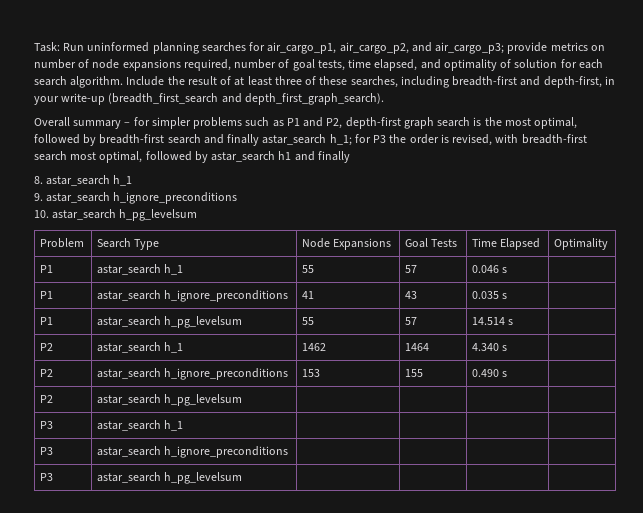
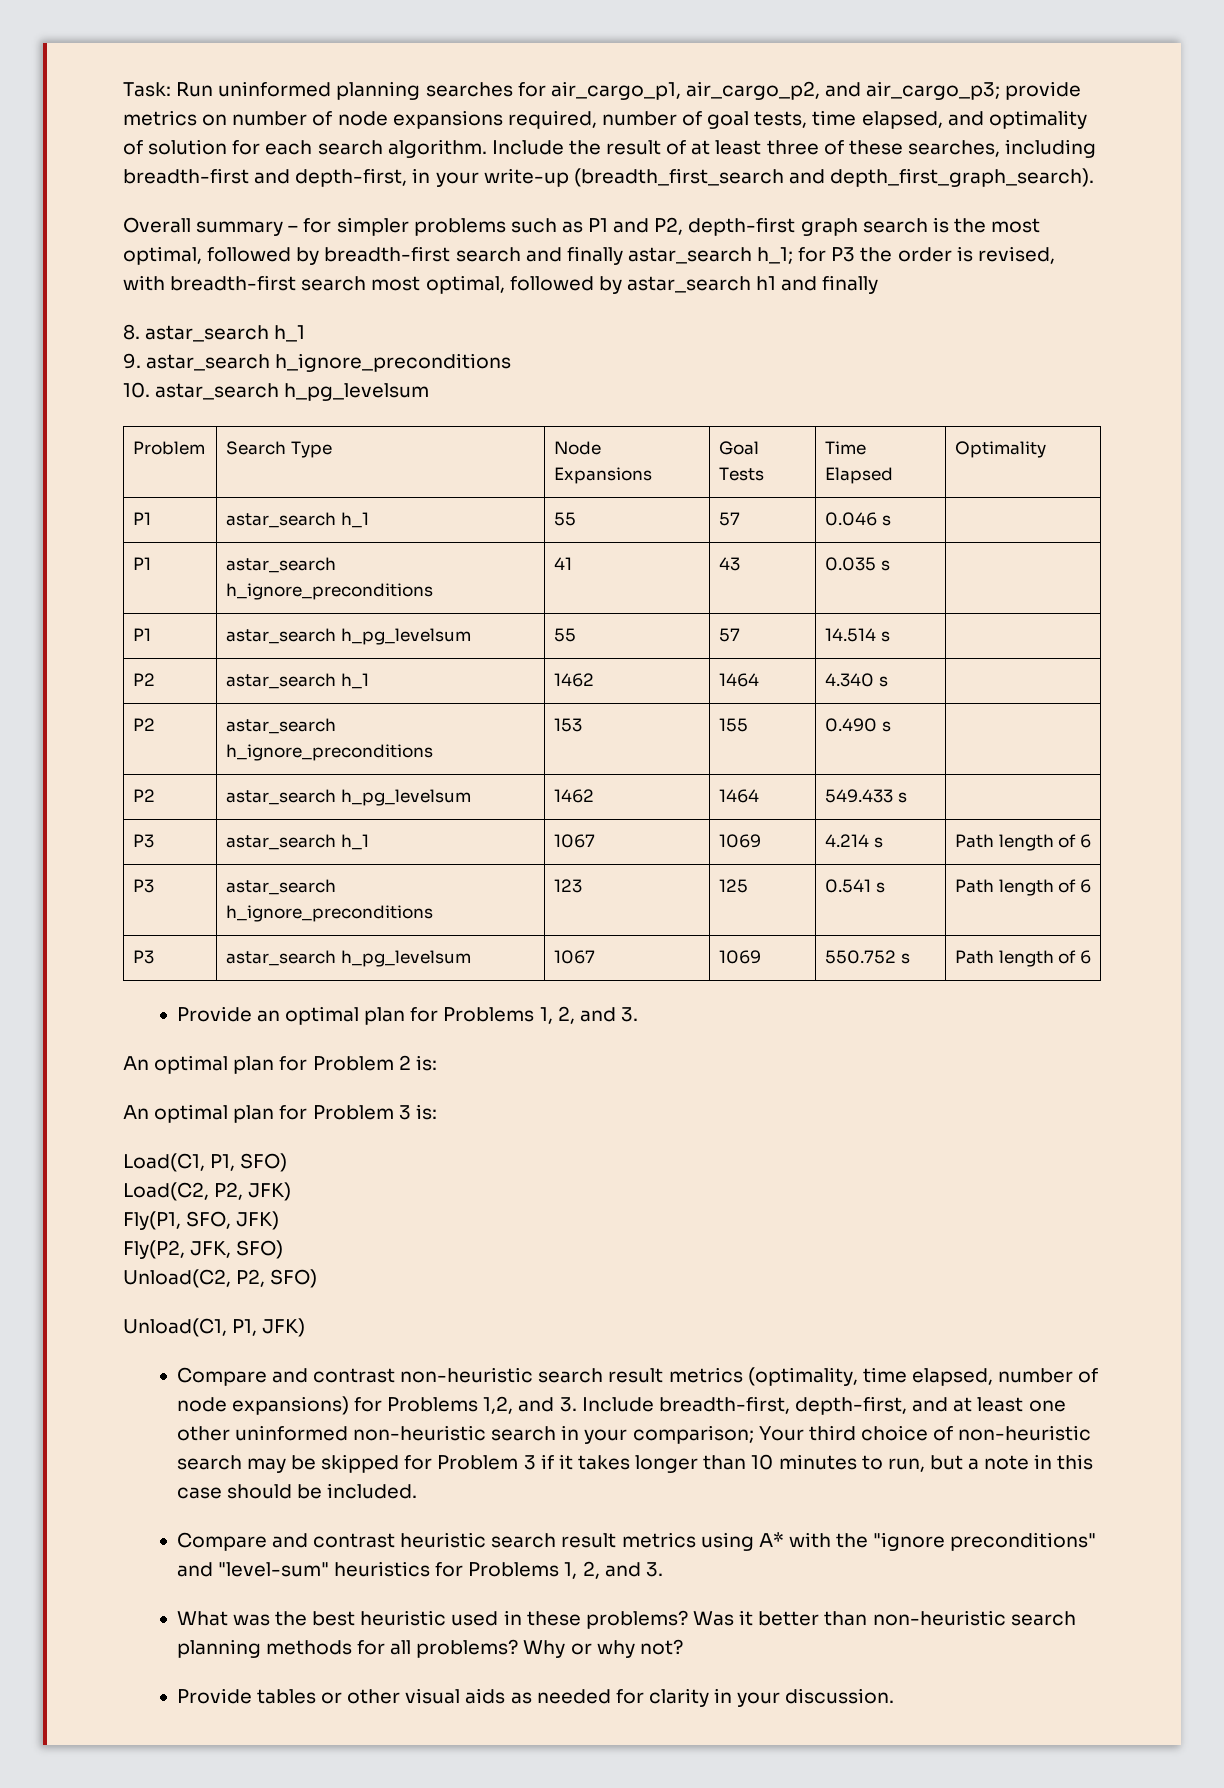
- P2 | astar_search h_pg_levelsum | | | |
+ P2 | astar_search h_pg_levelsum | 1462 | 1464 | 549.433 s |
- P3 | astar_search h_1 | | | |
- P3 | astar_search h_ignore_preconditions | | | |
- P3 | astar_search h_pg_levelsum | | | |
+ P3 | astar_search h_1 | 1067 | 1069 | 4.214 s | Path length of 6
+ P3 | astar_search h_ignore_preconditions | 123 | 125 | 0.541 s | Path length of 6
+ P3 | astar_search h_pg_levelsum | 1067 | 1069 | 550.752 s | Path length of 6
+ Provide an optimal plan for Problems 1, 2, and 3.
+ An optimal plan for Problem 2 is:
+ An optimal plan for Problem 3 is:
+ Load(C1, P1, SFO)
+ Load(C2, P2, JFK)
+ Fly(P1, SFO, JFK)
+ Fly(P2, JFK, SFO)
+ Unload(C2, P2, SFO)
+ Unload(C1, P1, JFK)
+ Compare and contrast non-heuristic search result metrics (optimality, time elapsed, number of node expansions) for Problems 1,2, and 3. Include breadth-first, depth-first, and at least one other uninformed non-heuristic search in your comparison; Your third choice of non-heuristic search may be skipped for Problem 3 if it takes longer than 10 minutes to run, but a note in this case should be included.
+ Compare and contrast heuristic search result metrics using A* with the "ignore preconditions" and "level-sum" heuristics for Problems 1, 2, and 3.
+ What was the best heuristic used in these problems? Was it better than non-heuristic search planning methods for all problems? Why or why not?
+ Provide tables or other visual aids as needed for clarity in your discussion.

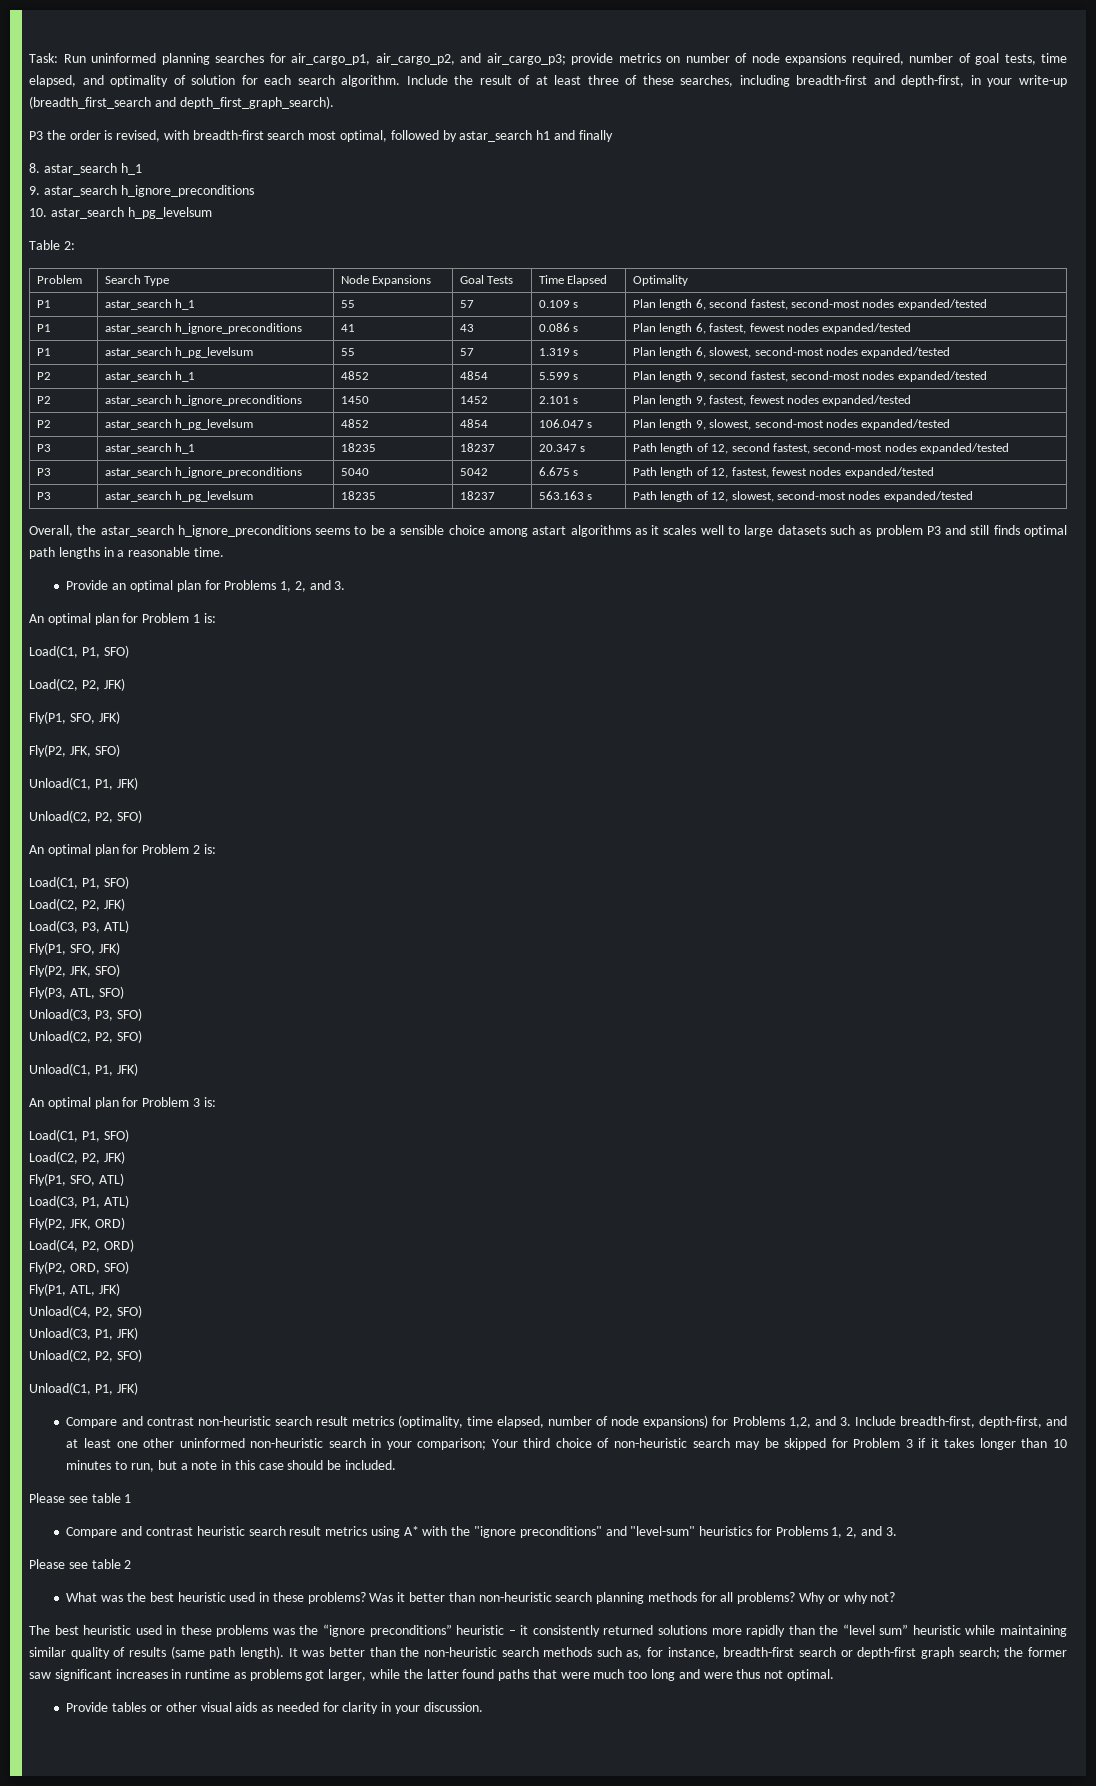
- Overall summary – for simpler problems such as P1 and P2, depth-first graph search is the most optimal, followed by breadth-first search and finally astar_search h_1; for P3 the order is revised, with breadth-first search most optimal, followed by astar_search h1 and finally
+ P3 the order is revised, with breadth-first search most optimal, followed by astar_search h1 and finally
+ Table 2:
- P1 | astar_search h_1 | 55 | 57 | 0.046 s |
+ P1 | astar_search h_1 | 55 | 57 | 0.109 s | Plan length 6, second fastest, second-most nodes expanded/tested
- P1 | astar_search h_ignore_preconditions | 41 | 43 | 0.035 s |
+ P1 | astar_search h_ignore_preconditions | 41 | 43 | 0.086 s | Plan length 6, fastest, fewest nodes expanded/tested
- P1 | astar_search h_pg_levelsum | 55 | 57 | 14.514 s |
- P2 | astar_search h_1 | 1462 | 1464 | 4.340 s |
- P2 | astar_search h_ignore_preconditions | 153 | 155 | 0.490 s |
- P2 | astar_search h_pg_levelsum | 1462 | 1464 | 549.433 s |
+ P1 | astar_search h_pg_levelsum | 55 | 57 | 1.319 s | Plan length 6, slowest, second-most nodes expanded/tested
+ P2 | astar_search h_1 | 4852 | 4854 | 5.599 s | Plan length 9, second fastest, second-most nodes expanded/tested
+ P2 | astar_search h_ignore_preconditions | 1450 | 1452 | 2.101 s | Plan length 9, fastest, fewest nodes expanded/tested
+ P2 | astar_search h_pg_levelsum | 4852 | 4854 | 106.047 s | Plan length 9, slowest, second-most nodes expanded/tested
- P3 | astar_search h_1 | 1067 | 1069 | 4.214 s | Path length of 6
+ P3 | astar_search h_1 | 18235 | 18237 | 20.347 s | Path length of 12, second fastest, second-most nodes expanded/tested
- P3 | astar_search h_ignore_preconditions | 123 | 125 | 0.541 s | Path length of 6
+ P3 | astar_search h_ignore_preconditions | 5040 | 5042 | 6.675 s | Path length of 12, fastest, fewest nodes expanded/tested
- P3 | astar_search h_pg_levelsum | 1067 | 1069 | 550.752 s | Path length of 6
+ P3 | astar_search h_pg_levelsum | 18235 | 18237 | 563.163 s | Path length of 12, slowest, second-most nodes expanded/tested
+ Overall, the astar_search h_ignore_preconditions seems to be a sensible choice among astart algorithms as it scales well to large datasets such as problem P3 and still finds optimal path lengths in a reasonable time.
+ An optimal plan for Problem 1 is:
+ Load(C1, P1, SFO)
+ Load(C2, P2, JFK)
+ Fly(P1, SFO, JFK)
+ Fly(P2, JFK, SFO)
+ Unload(C1, P1, JFK)
+ Unload(C2, P2, SFO)
  An optimal plan for Problem 2 is:
+ Load(C1, P1, SFO)
+ Load(C2, P2, JFK)
+ Load(C3, P3, ATL)
+ Fly(P1, SFO, JFK)
+ Fly(P2, JFK, SFO)
+ Fly(P3, ATL, SFO)
+ Unload(C3, P3, SFO)
+ Unload(C2, P2, SFO)
+ Unload(C1, P1, JFK)
- Fly(P1, SFO, JFK)
- Fly(P2, JFK, SFO)
+ Fly(P1, SFO, ATL)
+ Load(C3, P1, ATL)
+ Fly(P2, JFK, ORD)
+ Load(C4, P2, ORD)
+ Fly(P2, ORD, SFO)
+ Fly(P1, ATL, JFK)
+ Unload(C4, P2, SFO)
+ Unload(C3, P1, JFK)
+ Please see table 1
+ Please see table 2
+ The best heuristic used in these problems was the “ignore preconditions” heuristic – it consistently returned solutions more rapidly than the “level sum” heuristic while maintaining similar quality of results (same path length). It was better than the non-heuristic search methods such as, for instance, breadth-first search or depth-first graph search; the former saw significant increases in runtime as problems got larger, while the latter found paths that were much too long and were thus not optimal.

